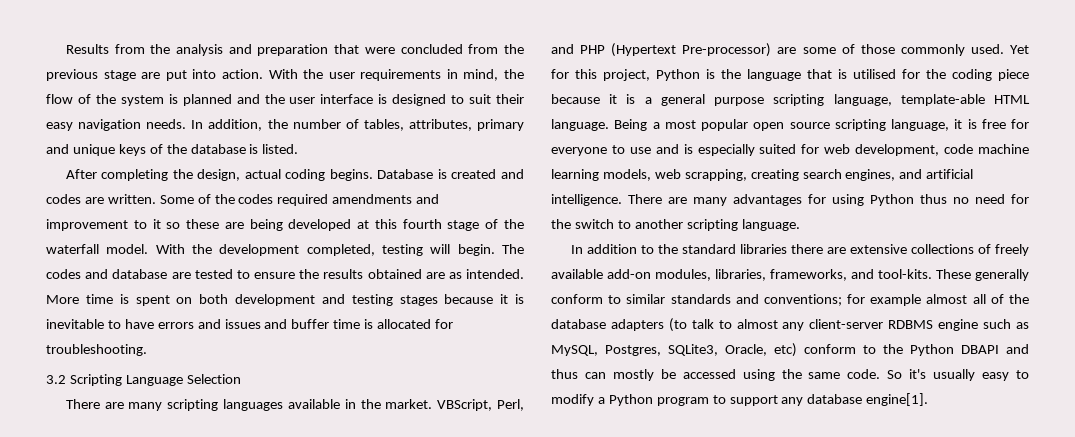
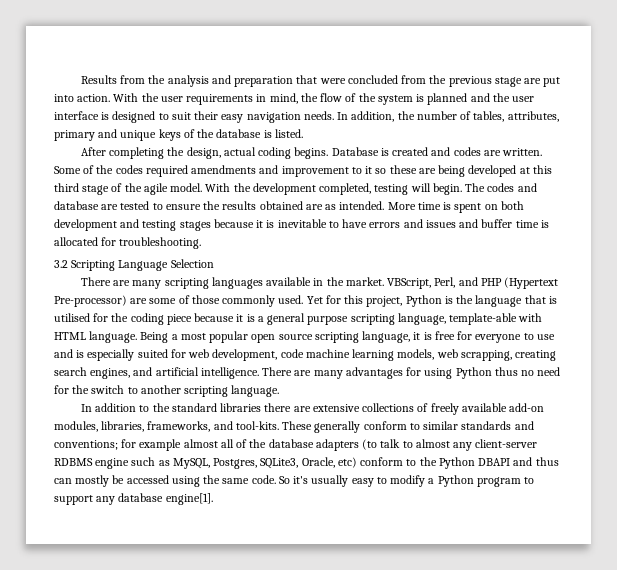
- Some of the codes required amendments and improvement to it so these are being developed at this fourth stage of the waterfall model.
+ Some of the codes required amendments and improvement to it so these are being developed at this third stage of the agile model.
- Yet for this project, Python is the language that is utilised for the coding piece because it is a general purpose scripting language, template-able HTML language.
+ Yet for this project, Python is the language that is utilised for the coding piece because it is a general purpose scripting language, template-able with HTML language.

